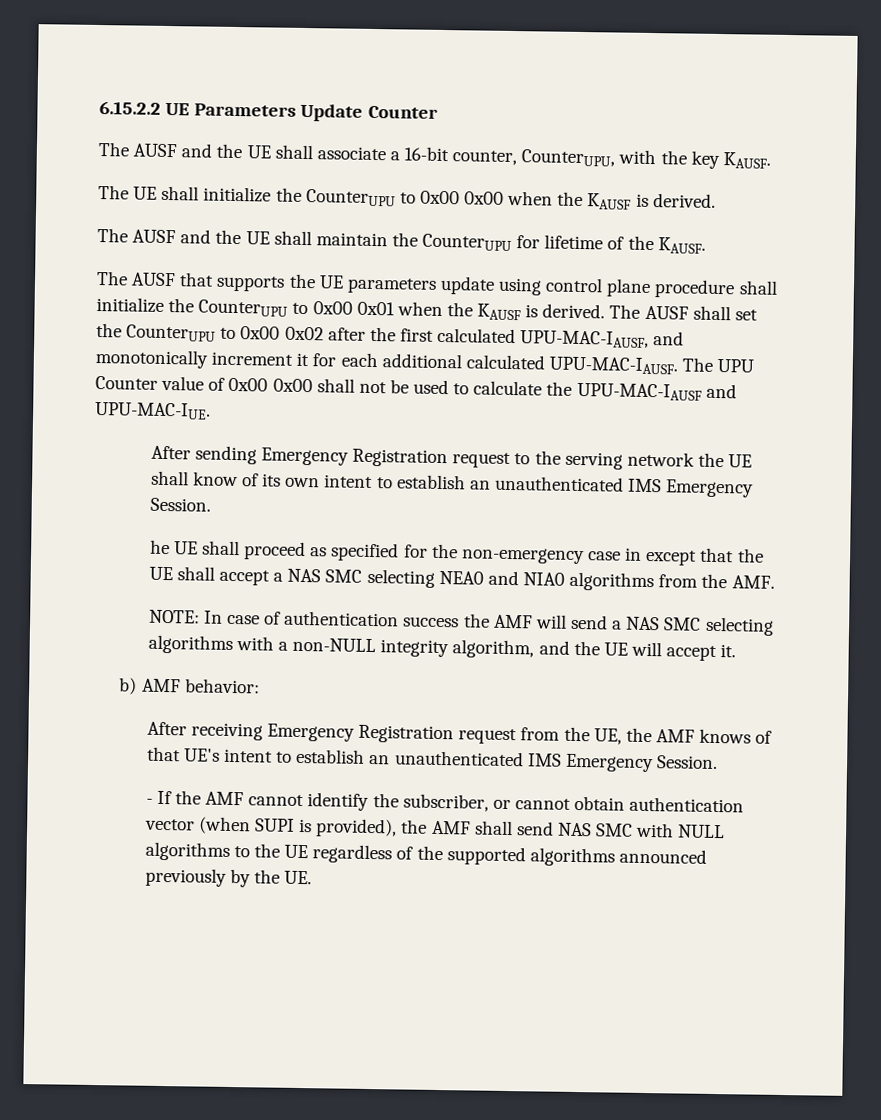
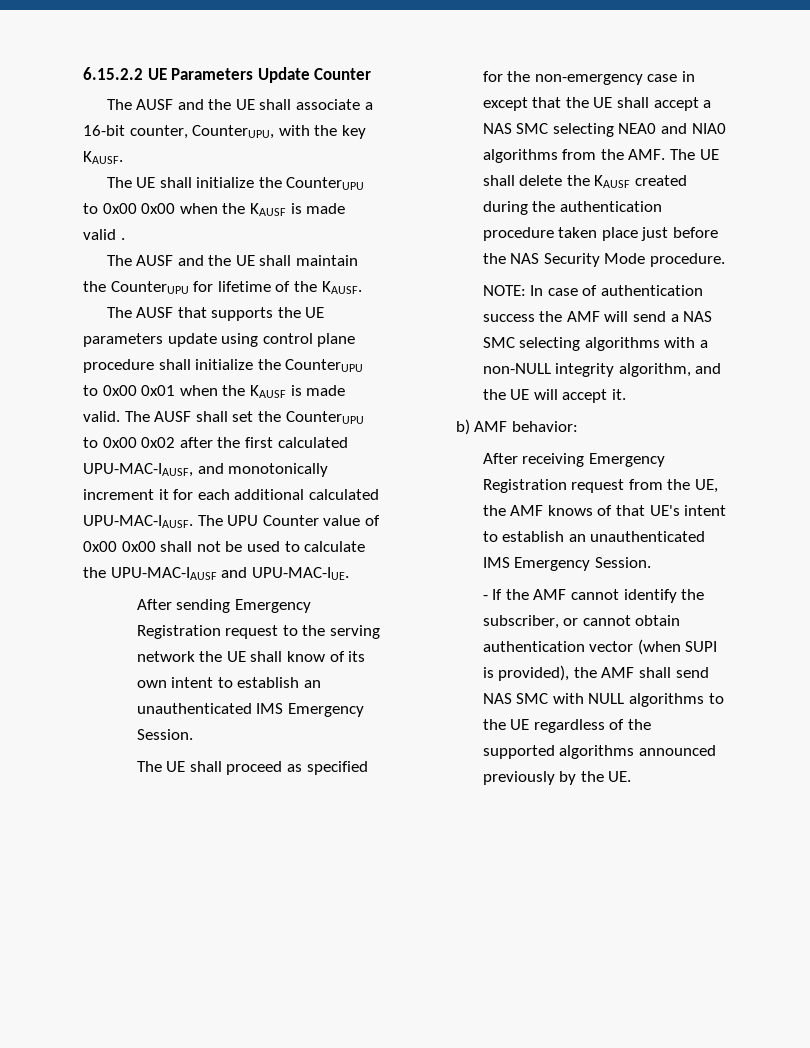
- The UE shall initialize the CounterUPU to 0x00 0x00 when the KAUSF is derived.
+ The UE shall initialize the CounterUPU to 0x00 0x00 when the KAUSF is made valid .
- The AUSF that supports the UE parameters update using control plane procedure shall initialize the CounterUPU to 0x00 0x01 when the KAUSF is derived.
+ The AUSF that supports the UE parameters update using control plane procedure shall initialize the CounterUPU to 0x00 0x01 when the KAUSF is made valid.
- he UE shall proceed as specified for the non-emergency case in except that the UE shall accept a NAS SMC selecting NEA0 and NIA0 algorithms from the AMF.
+ The UE shall proceed as specified for the non-emergency case in except that the UE shall accept a NAS SMC selecting NEA0 and NIA0 algorithms from the AMF. The UE shall delete the KAUSF created during the authentication procedure taken place just before the NAS Security Mode procedure.

